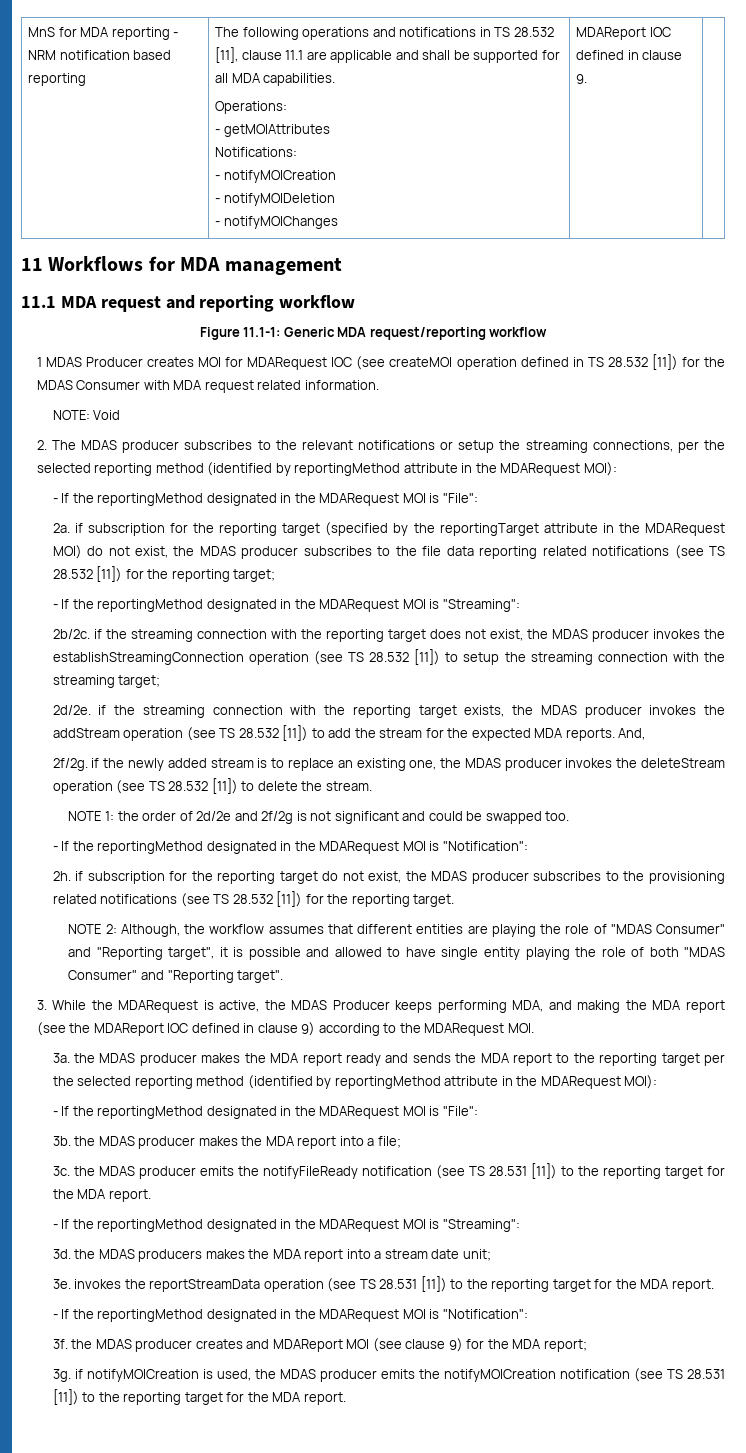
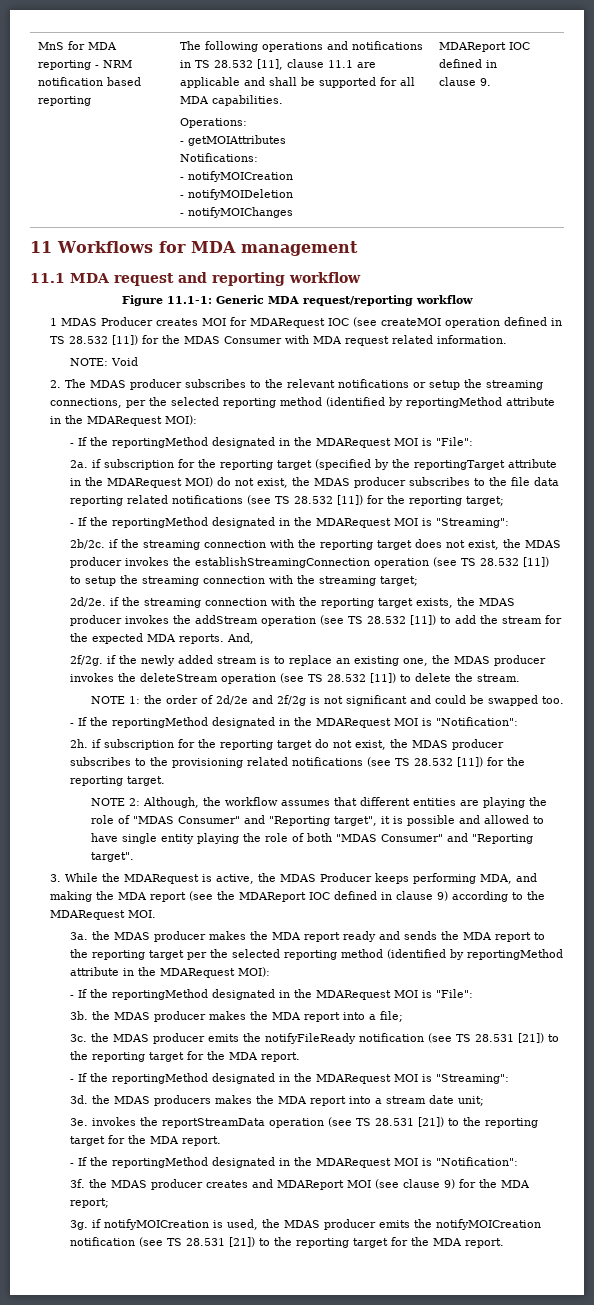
- 3c. the MDAS producer emits the notifyFileReady notification (see TS 28.531 [11]) to the reporting target for the MDA report.
+ 3c. the MDAS producer emits the notifyFileReady notification (see TS 28.531 [21]) to the reporting target for the MDA report.
- 3e. invokes the reportStreamData operation (see TS 28.531 [11]) to the reporting target for the MDA report.
+ 3e. invokes the reportStreamData operation (see TS 28.531 [21]) to the reporting target for the MDA report.
- 3g. if notifyMOICreation is used, the MDAS producer emits the notifyMOICreation notification (see TS 28.531 [11]) to the reporting target for the MDA report.
+ 3g. if notifyMOICreation is used, the MDAS producer emits the notifyMOICreation notification (see TS 28.531 [21]) to the reporting target for the MDA report.

